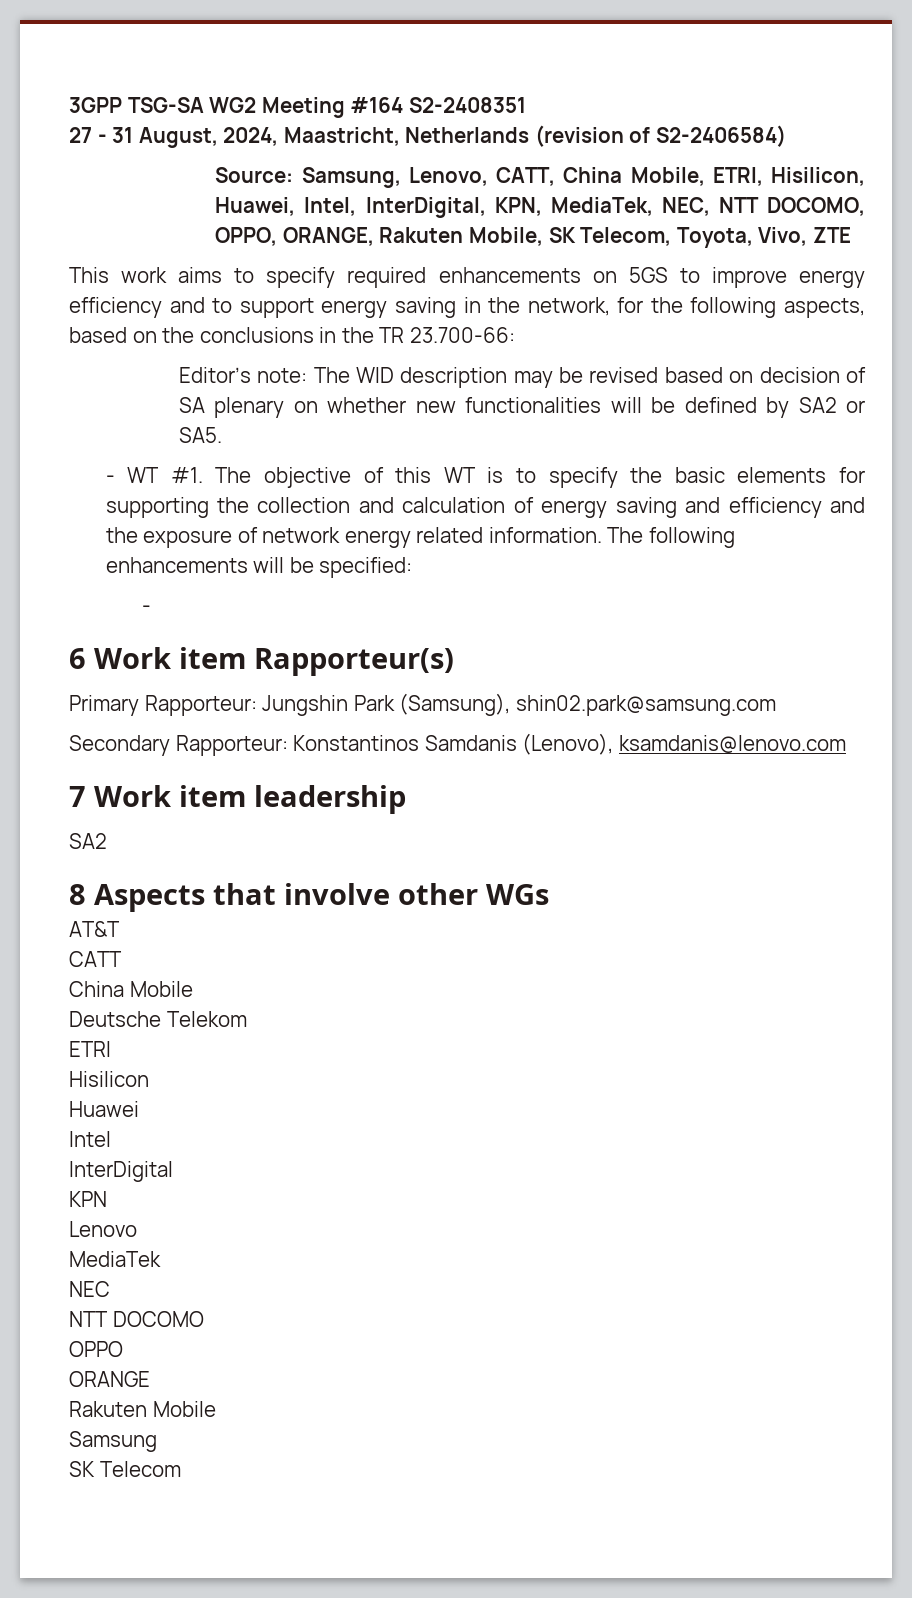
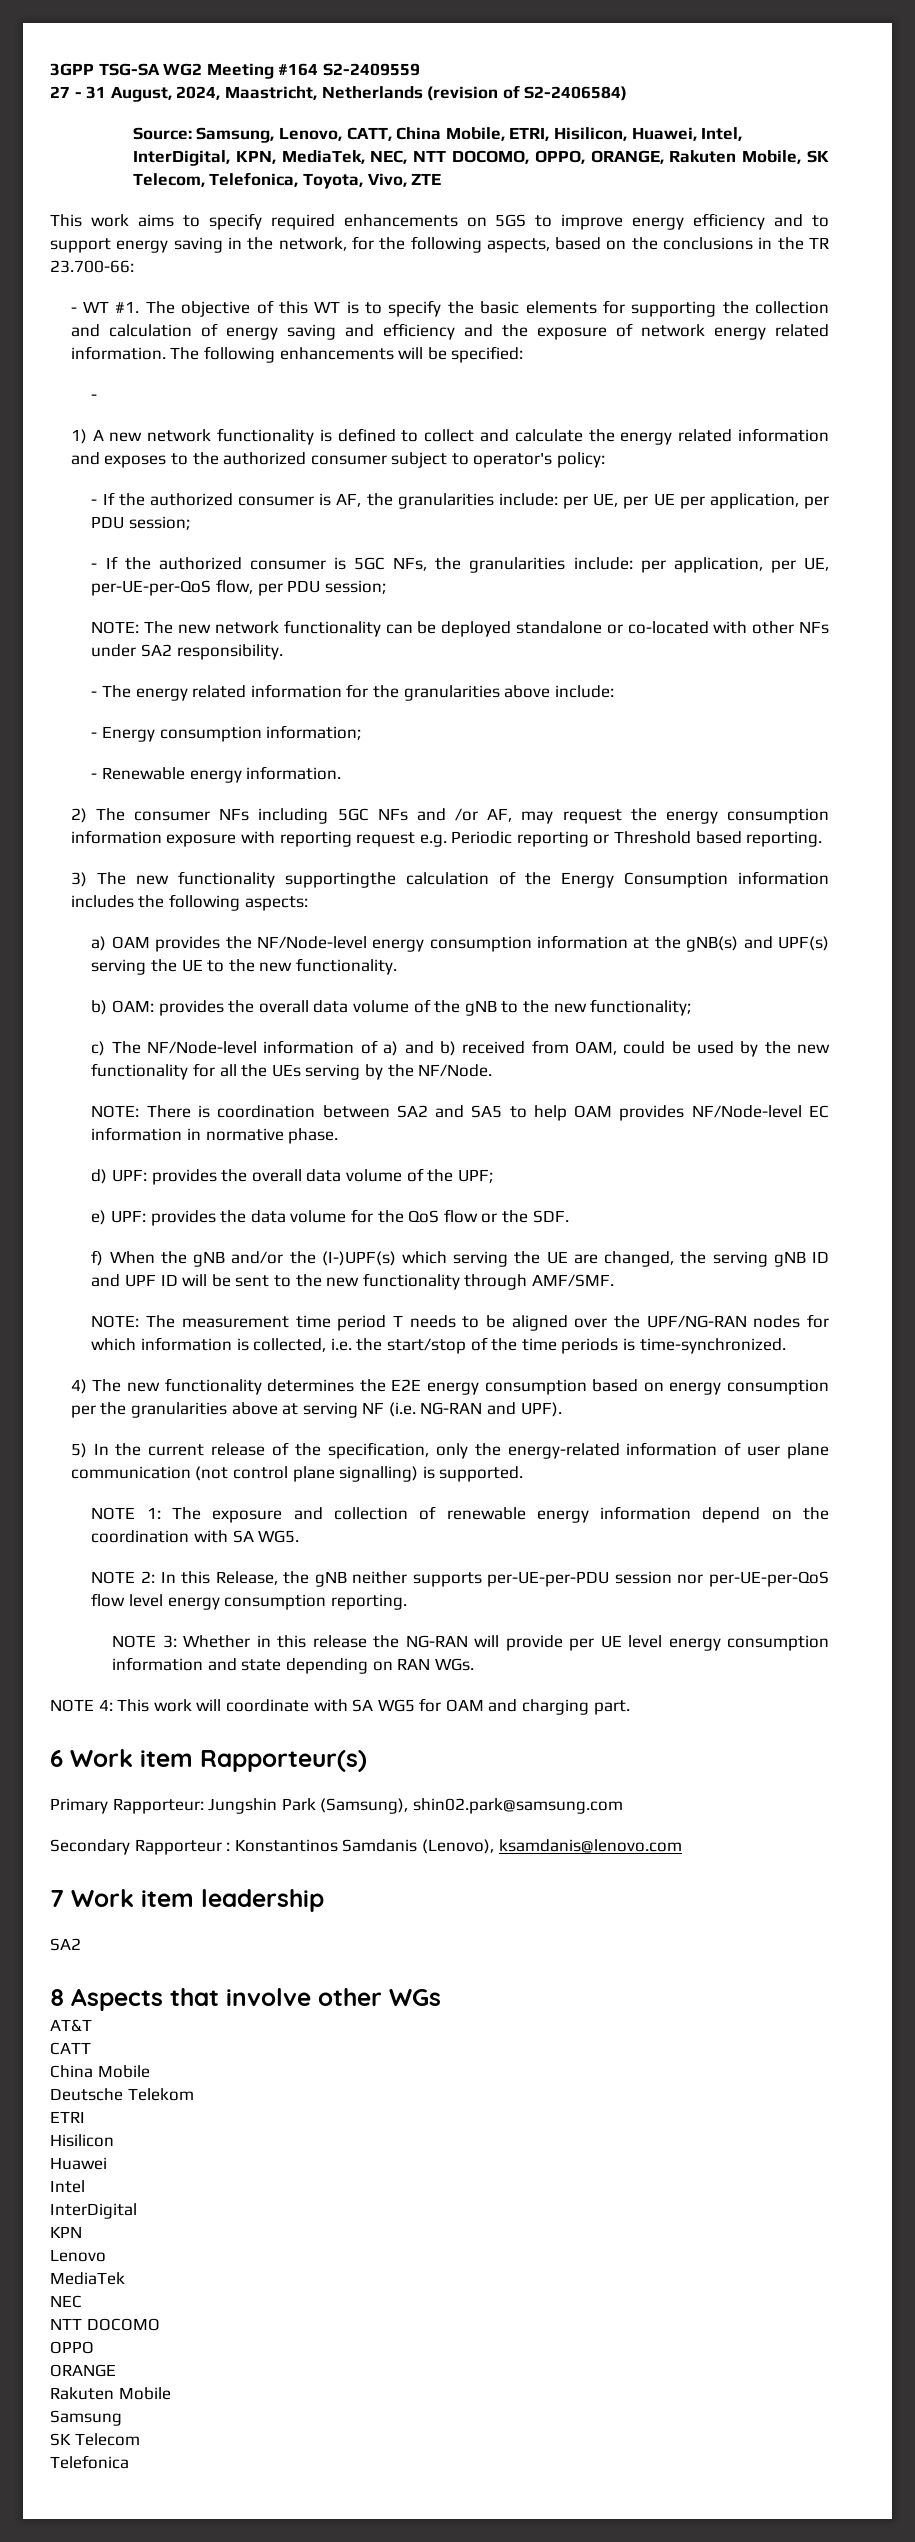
- 3GPP TSG-SA WG2 Meeting #164 S2-2408351
+ 3GPP TSG-SA WG2 Meeting #164 S2-2409559
- Source: Samsung, Lenovo, CATT, China Mobile, ETRI, Hisilicon, Huawei, Intel, InterDigital, KPN, MediaTek, NEC, NTT DOCOMO, OPPO, ORANGE, Rakuten Mobile, SK Telecom, Toyota, Vivo, ZTE
+ Source: Samsung, Lenovo, CATT, China Mobile, ETRI, Hisilicon, Huawei, Intel, InterDigital, KPN, MediaTek, NEC, NTT DOCOMO, OPPO, ORANGE, Rakuten Mobile, SK Telecom, Telefonica, Toyota, Vivo, ZTE
- Editor’s note: The WID description may be revised based on decision of SA plenary on whether new functionalities will be defined by SA2 or SA5.
+ 1) A new network functionality is defined to collect and calculate the energy related information and exposes to the authorized consumer subject to operator's policy:
+ - If the authorized consumer is AF, the granularities include: per UE, per UE per application, per PDU session;
+ - If the authorized consumer is 5GC NFs, the granularities include: per application, per UE, per-UE-per-QoS flow, per PDU session;
+ NOTE: The new network functionality can be deployed standalone or co-located with other NFs under SA2 responsibility.
+ - The energy related information for the granularities above include:
+ - Energy consumption information;
+ - Renewable energy information.
+ 2) The consumer NFs including 5GC NFs and /or AF, may request the energy consumption information exposure with reporting request e.g. Periodic reporting or Threshold based reporting.
+ 3) The new functionality supportingthe calculation of the Energy Consumption information includes the following aspects:
+ a) OAM provides the NF/Node-level energy consumption information at the gNB(s) and UPF(s) serving the UE to the new functionality.
+ b) OAM: provides the overall data volume of the gNB to the new functionality;
+ c) The NF/Node-level information of a) and b) received from OAM, could be used by the new functionality for all the UEs serving by the NF/Node.
+ NOTE: There is coordination between SA2 and SA5 to help OAM provides NF/Node-level EC information in normative phase.
+ d) UPF: provides the overall data volume of the UPF;
+ e) UPF: provides the data volume for the QoS flow or the SDF.
+ f) When the gNB and/or the (I-)UPF(s) which serving the UE are changed, the serving gNB ID and UPF ID will be sent to the new functionality through AMF/SMF.
+ NOTE: The measurement time period T needs to be aligned over the UPF/NG-RAN nodes for which information is collected, i.e. the start/stop of the time periods is time-synchronized.
+ 4) The new functionality determines the E2E energy consumption based on energy consumption per the granularities above at serving NF (i.e. NG-RAN and UPF).
+ 5) In the current release of the specification, only the energy-related information of user plane communication (not control plane signalling) is supported.
+ NOTE 1: The exposure and collection of renewable energy information depend on the coordination with SA WG5.
+ NOTE 2: In this Release, the gNB neither supports per-UE-per-PDU session nor per-UE-per-QoS flow level energy consumption reporting.
+ NOTE 3: Whether in this release the NG-RAN will provide per UE level energy consumption information and state depending on RAN WGs.
+ NOTE 4: This work will coordinate with SA WG5 for OAM and charging part.
- Secondary Rapporteur: Konstantinos Samdanis (Lenovo), ksamdanis@lenovo.com
+ Secondary Rapporteur : Konstantinos Samdanis (Lenovo), ksamdanis@lenovo.com
+ Telefonica

